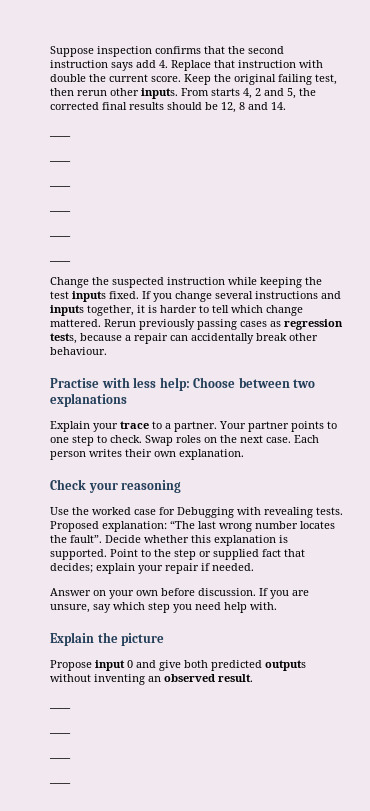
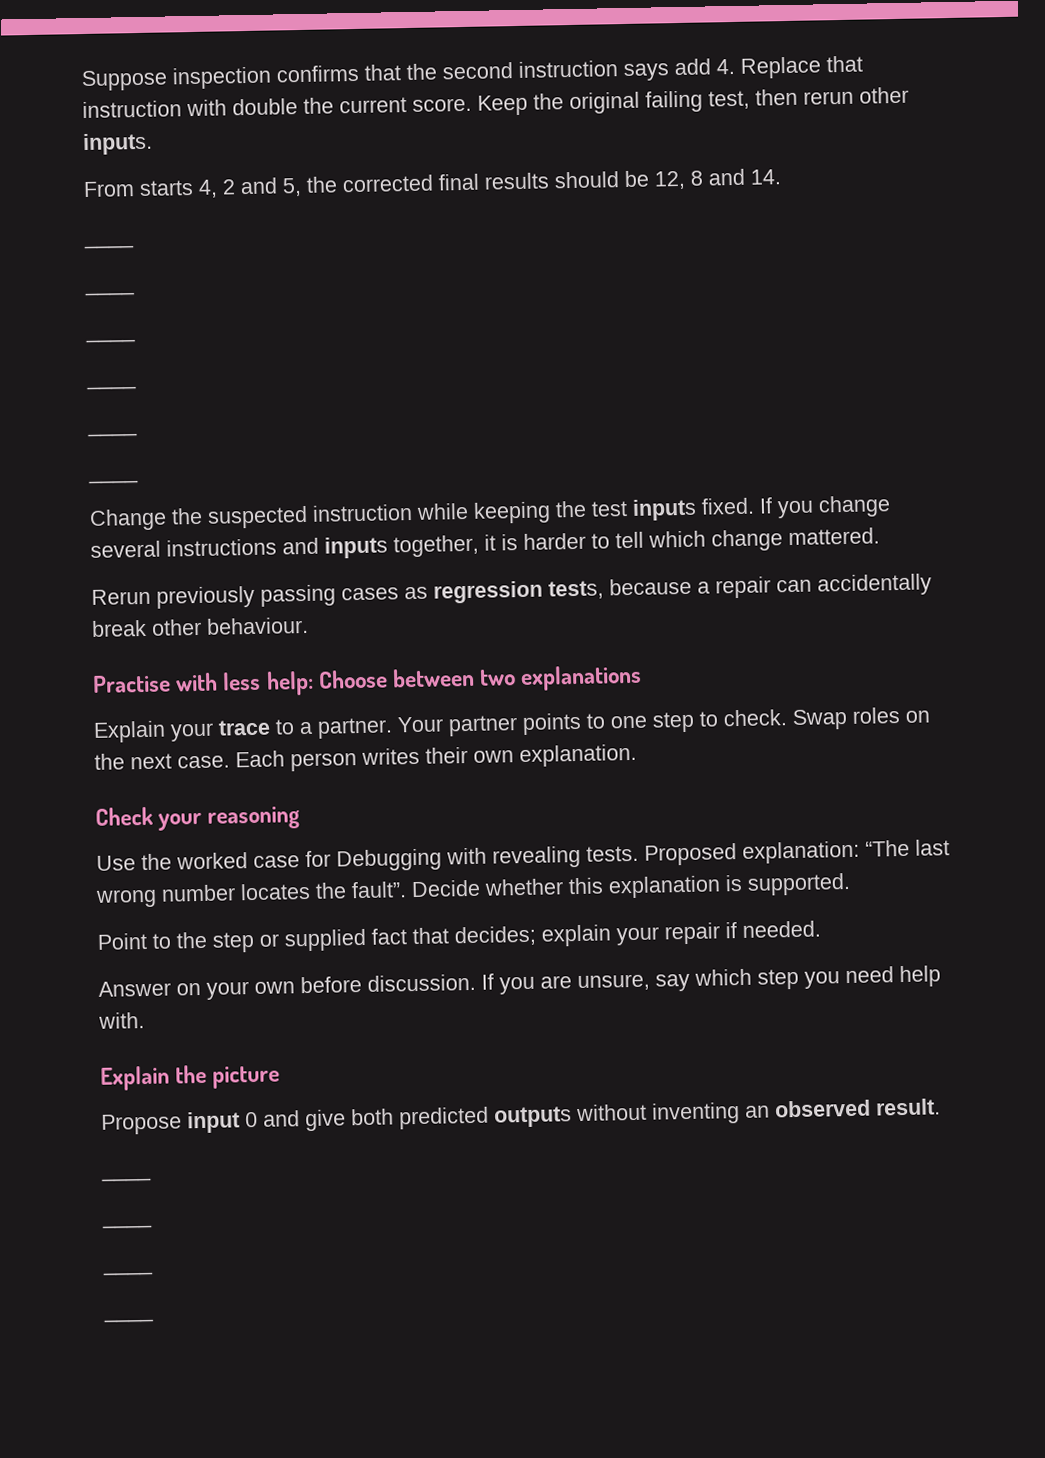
- Keep the original failing test, then rerun other inputs. From starts 4, 2 and 5, the corrected final results should be 12, 8 and 14.
+ Keep the original failing test, then rerun other inputs.
+ From starts 4, 2 and 5, the corrected final results should be 12, 8 and 14.
- If you change several instructions and inputs together, it is harder to tell which change mattered. Rerun previously passing cases as regression tests, because a repair can accidentally break other behaviour.
+ If you change several instructions and inputs together, it is harder to tell which change mattered.
+ Rerun previously passing cases as regression tests, because a repair can accidentally break other behaviour.
- Decide whether this explanation is supported. Point to the step or supplied fact that decides; explain your repair if needed.
+ Decide whether this explanation is supported.
+ Point to the step or supplied fact that decides; explain your repair if needed.

